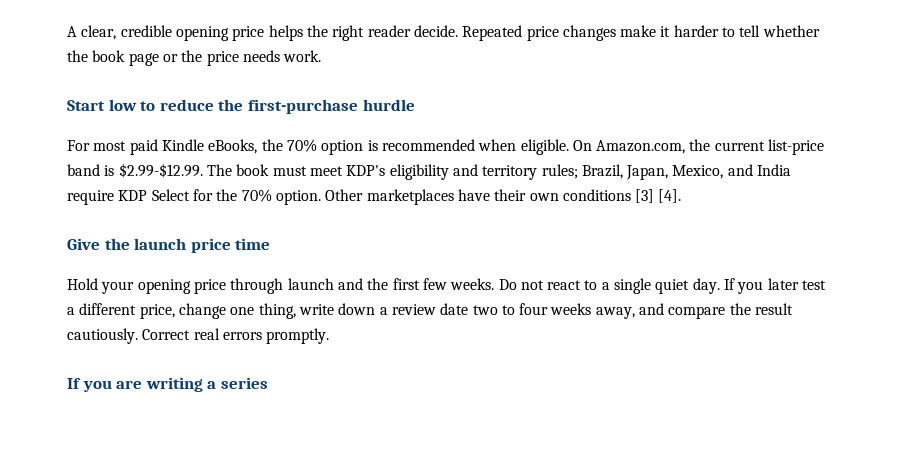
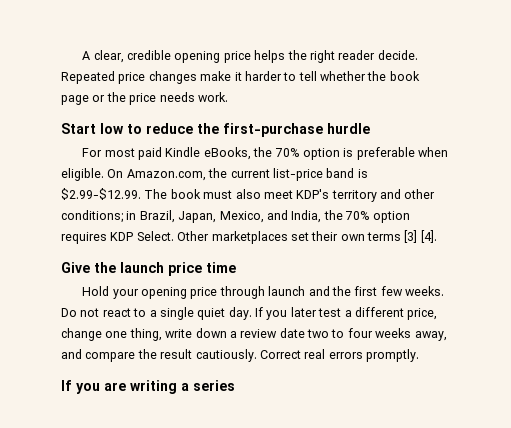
- For most paid Kindle eBooks, the 70% option is recommended when eligible.
+ For most paid Kindle eBooks, the 70% option is preferable when eligible.
- On Amazon.com, the current list-price band is $2.99-$12.99. The book must meet KDP's eligibility and territory rules; Brazil, Japan, Mexico, and India require KDP Select for the 70% option.
+ On Amazon.com, the current list-price band is $2.99-$12.99. The book must also meet KDP's territory and other conditions; in Brazil, Japan, Mexico, and India, the 70% option requires KDP Select.
- Other marketplaces have their own conditions [3] [4].
+ Other marketplaces set their own terms [3] [4].

